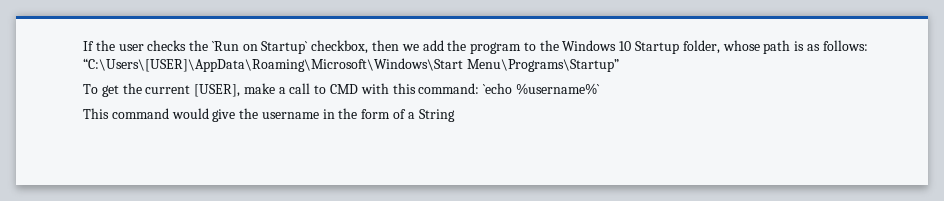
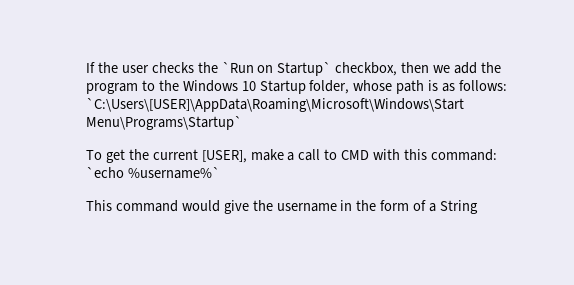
- If the user checks the `Run on Startup` checkbox, then we add the program to the Windows 10 Startup folder, whose path is as follows: “C:\Users\[USER]\AppData\Roaming\Microsoft\Windows\Start Menu\Programs\Startup”
+ If the user checks the `Run on Startup` checkbox, then we add the program to the Windows 10 Startup folder, whose path is as follows: `C:\Users\[USER]\AppData\Roaming\Microsoft\Windows\Start Menu\Programs\Startup`

